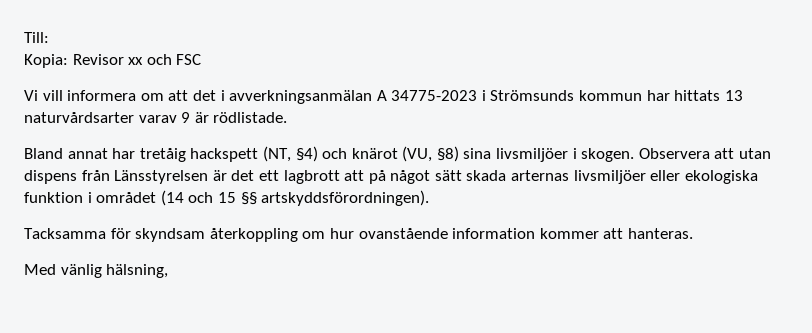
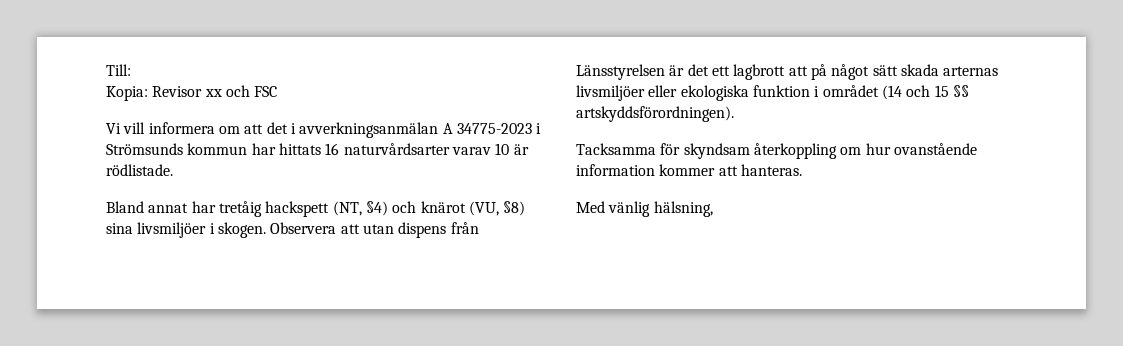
- Vi vill informera om att det i avverkningsanmälan A 34775-2023 i Strömsunds kommun har hittats 13 naturvårdsarter varav 9 är rödlistade.
+ Vi vill informera om att det i avverkningsanmälan A 34775-2023 i Strömsunds kommun har hittats 16 naturvårdsarter varav 10 är rödlistade.

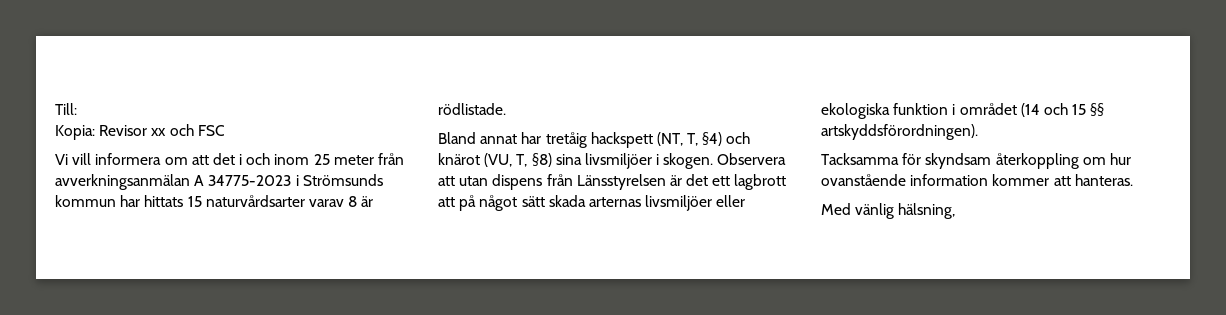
- Vi vill informera om att det i avverkningsanmälan A 34775-2023 i Strömsunds kommun har hittats 16 naturvårdsarter varav 10 är rödlistade.
+ Vi vill informera om att det i och inom 25 meter från avverkningsanmälan A 34775-2023 i Strömsunds kommun har hittats 15 naturvårdsarter varav 8 är rödlistade.
- Bland annat har tretåig hackspett (NT, §4) och knärot (VU, §8) sina livsmiljöer i skogen.
+ Bland annat har tretåig hackspett (NT, T, §4) och knärot (VU, T, §8) sina livsmiljöer i skogen.

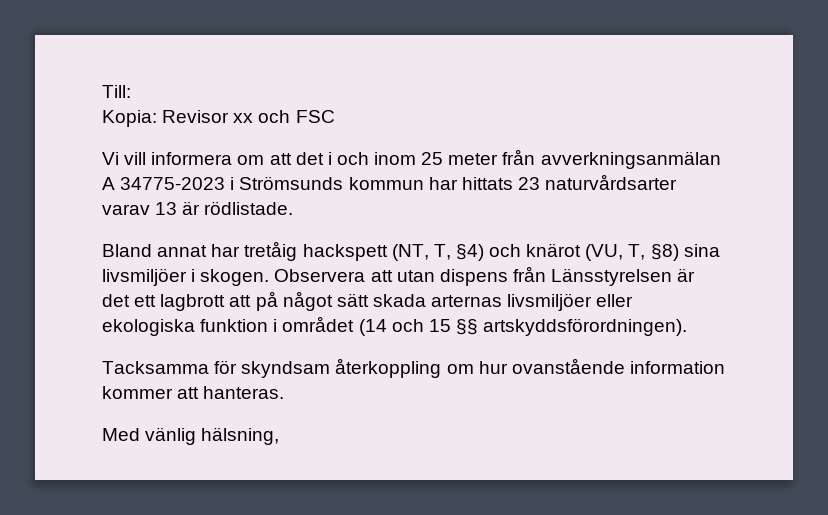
- Vi vill informera om att det i och inom 25 meter från avverkningsanmälan A 34775-2023 i Strömsunds kommun har hittats 15 naturvårdsarter varav 8 är rödlistade.
+ Vi vill informera om att det i och inom 25 meter från avverkningsanmälan A 34775-2023 i Strömsunds kommun har hittats 23 naturvårdsarter varav 13 är rödlistade.

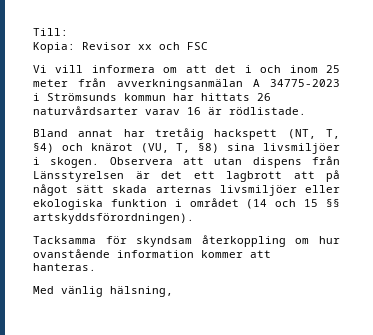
- Vi vill informera om att det i och inom 25 meter från avverkningsanmälan A 34775-2023 i Strömsunds kommun har hittats 23 naturvårdsarter varav 13 är rödlistade.
+ Vi vill informera om att det i och inom 25 meter från avverkningsanmälan A 34775-2023 i Strömsunds kommun har hittats 26 naturvårdsarter varav 16 är rödlistade.

